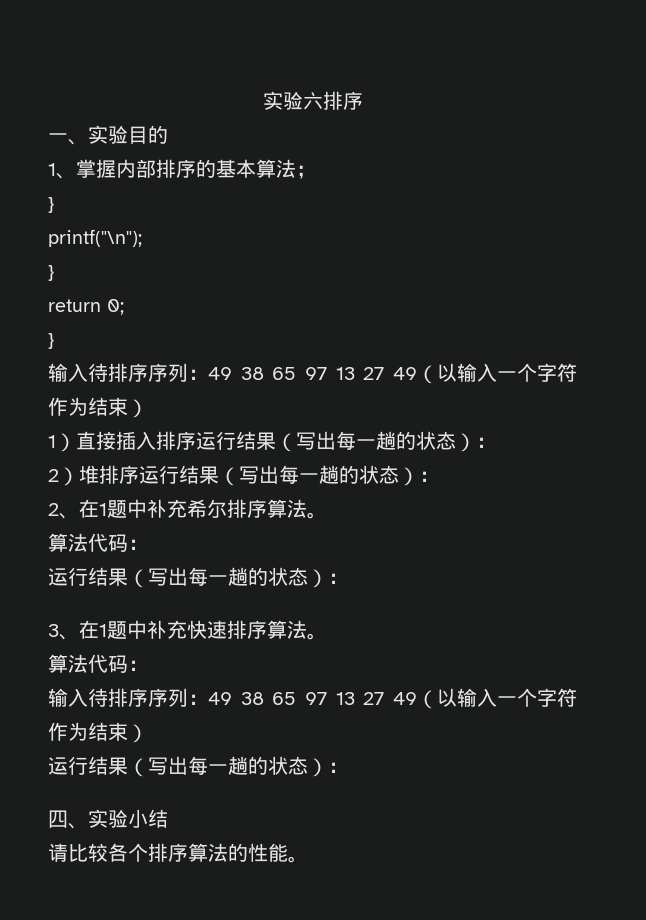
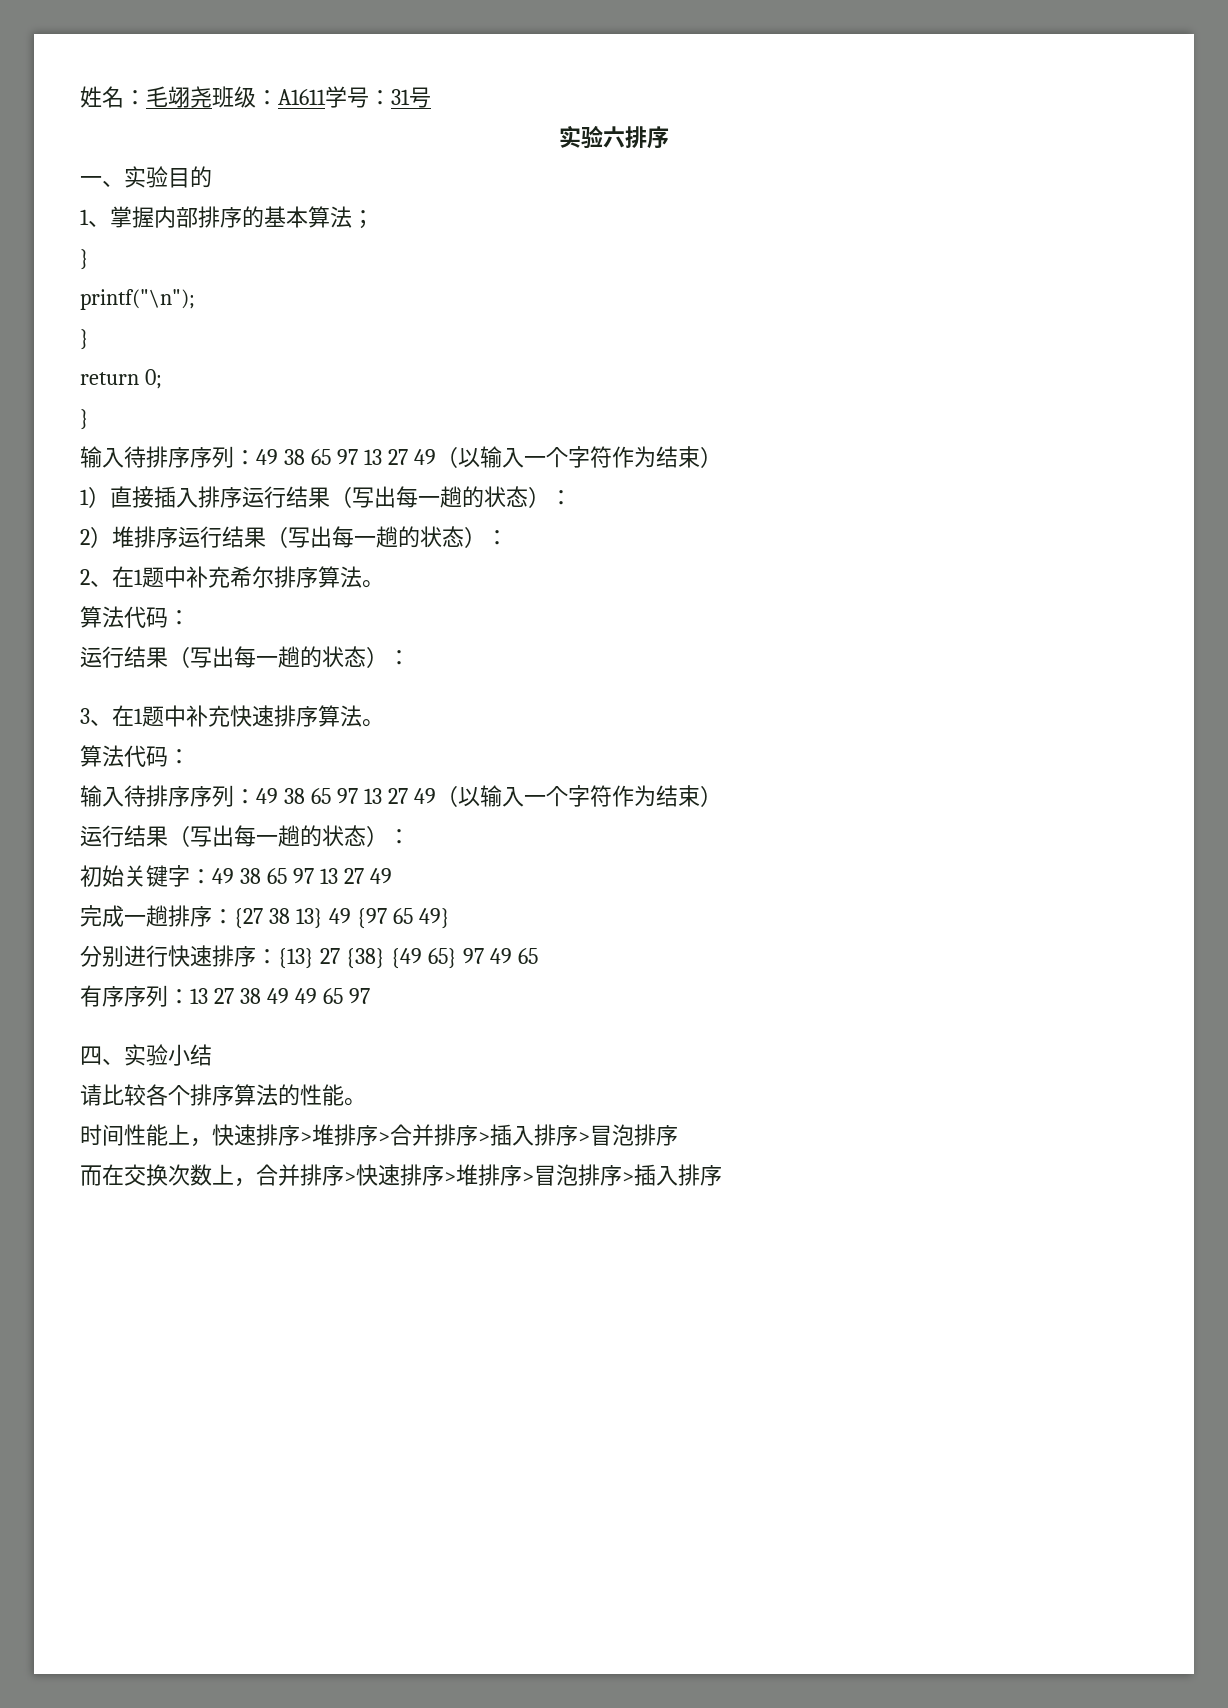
+ 姓名：毛翊尧班级：A1611学号：31号
+ 初始关键字：49 38 65 97 13 27 49
+ 完成一趟排序：{27 38 13} 49 {97 65 49}
+ 分别进行快速排序：{13} 27 {38} {49 65} 97 49 65
+ 有序序列：13 27 38 49 49 65 97
+ 时间性能上，快速排序>堆排序>合并排序>插入排序>冒泡排序
+ 而在交换次数上，合并排序>快速排序>堆排序>冒泡排序>插入排序

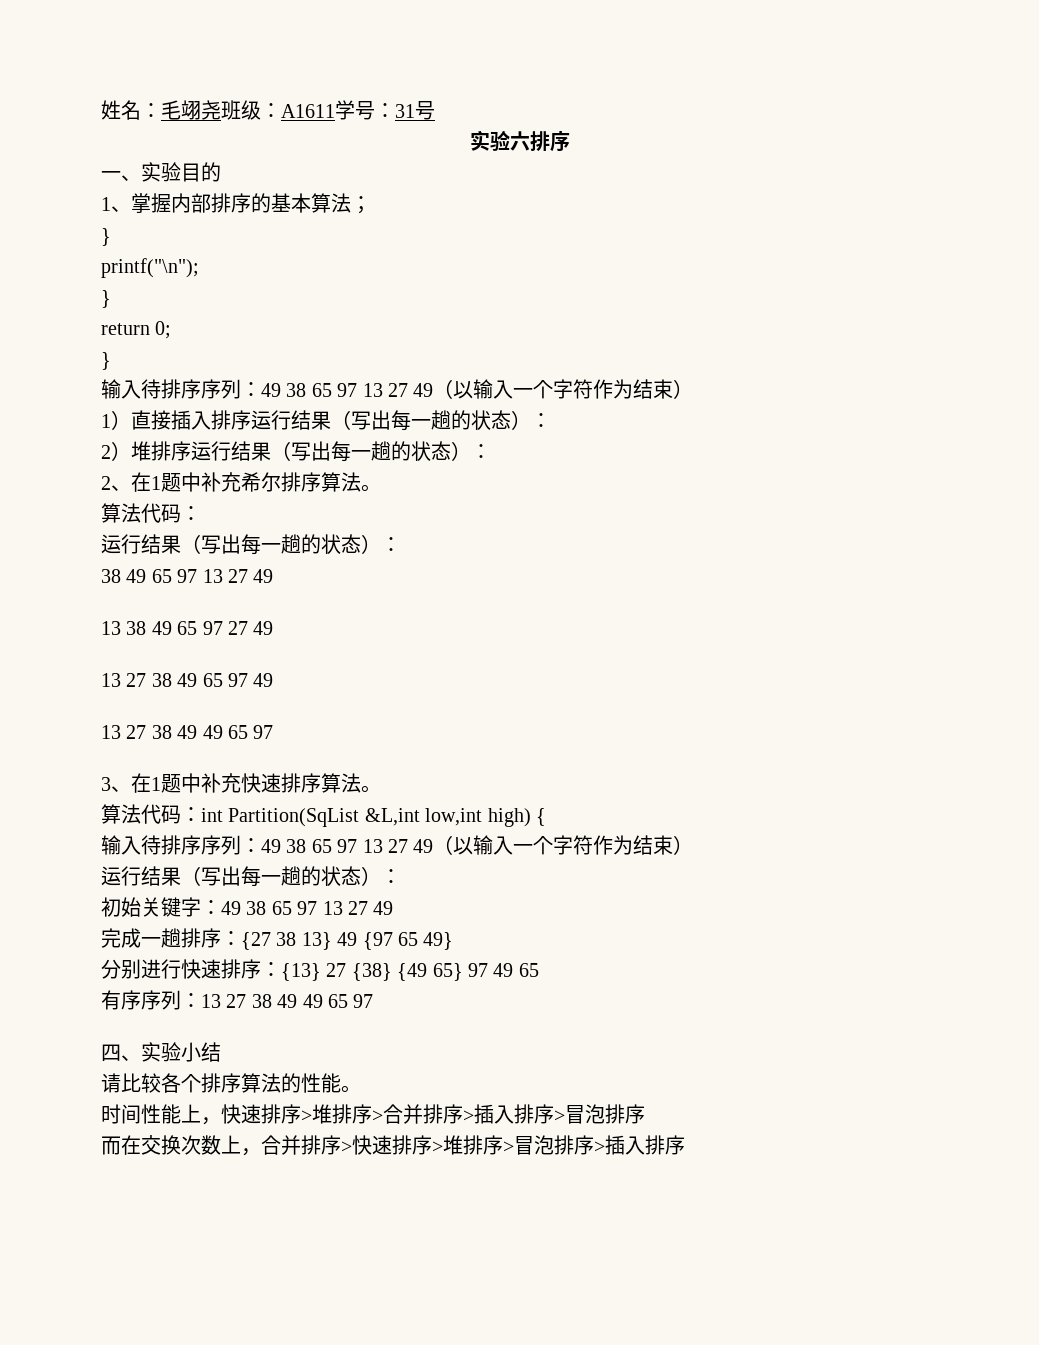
+ 38 49 65 97 13 27 49
+ 13 38 49 65 97 27 49
+ 13 27 38 49 65 97 49
+ 13 27 38 49 49 65 97
  3、在1题中补充快速排序算法。
- 算法代码：
+ 算法代码：int Partition(SqList &L,int low,int high) {

